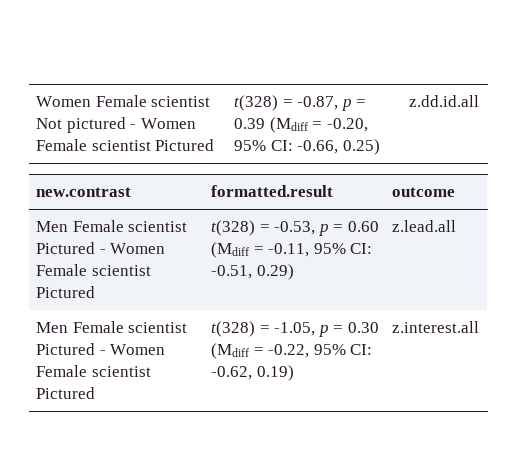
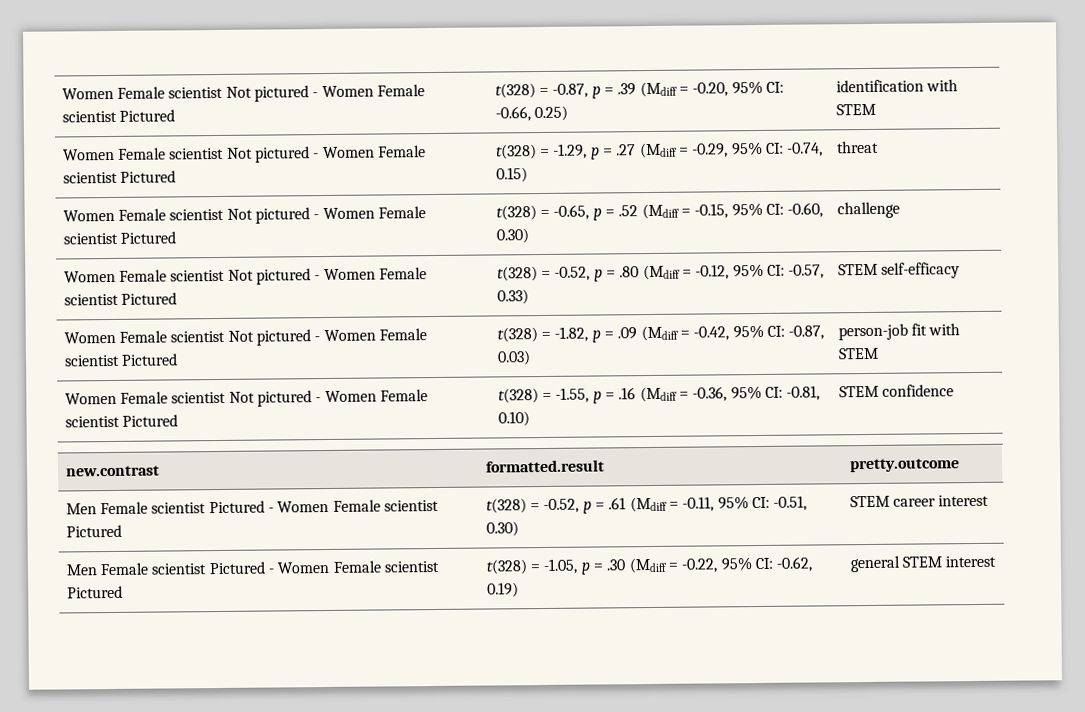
- Women Female scientist Not pictured - Women Female scientist Pictured | t(328) = -0.87, p = 0.39 (Mdiff = -0.20, 95% CI: -0.66, 0.25) | z.dd.id.all
+ Women Female scientist Not pictured - Women Female scientist Pictured | t(328) = -0.87, p = .39 (Mdiff = -0.20, 95% CI: -0.66, 0.25) | identification with STEM
+ Women Female scientist Not pictured - Women Female scientist Pictured | t(328) = -1.29, p = .27 (Mdiff = -0.29, 95% CI: -0.74, 0.15) | threat
+ Women Female scientist Not pictured - Women Female scientist Pictured | t(328) = -0.65, p = .52 (Mdiff = -0.15, 95% CI: -0.60, 0.30) | challenge
+ Women Female scientist Not pictured - Women Female scientist Pictured | t(328) = -0.52, p = .80 (Mdiff = -0.12, 95% CI: -0.57, 0.33) | STEM self-efficacy
+ Women Female scientist Not pictured - Women Female scientist Pictured | t(328) = -1.82, p = .09 (Mdiff = -0.42, 95% CI: -0.87, 0.03) | person-job fit with STEM
+ Women Female scientist Not pictured - Women Female scientist Pictured | t(328) = -1.55, p = .16 (Mdiff = -0.36, 95% CI: -0.81, 0.10) | STEM confidence
- new.contrast | formatted.result | outcome
+ new.contrast | formatted.result | pretty.outcome
- Men Female scientist Pictured - Women Female scientist Pictured | t(328) = -0.53, p = 0.60 (Mdiff = -0.11, 95% CI: -0.51, 0.29) | z.lead.all
+ Men Female scientist Pictured - Women Female scientist Pictured | t(328) = -0.52, p = .61 (Mdiff = -0.11, 95% CI: -0.51, 0.30) | STEM career interest
- Men Female scientist Pictured - Women Female scientist Pictured | t(328) = -1.05, p = 0.30 (Mdiff = -0.22, 95% CI: -0.62, 0.19) | z.interest.all
+ Men Female scientist Pictured - Women Female scientist Pictured | t(328) = -1.05, p = .30 (Mdiff = -0.22, 95% CI: -0.62, 0.19) | general STEM interest

